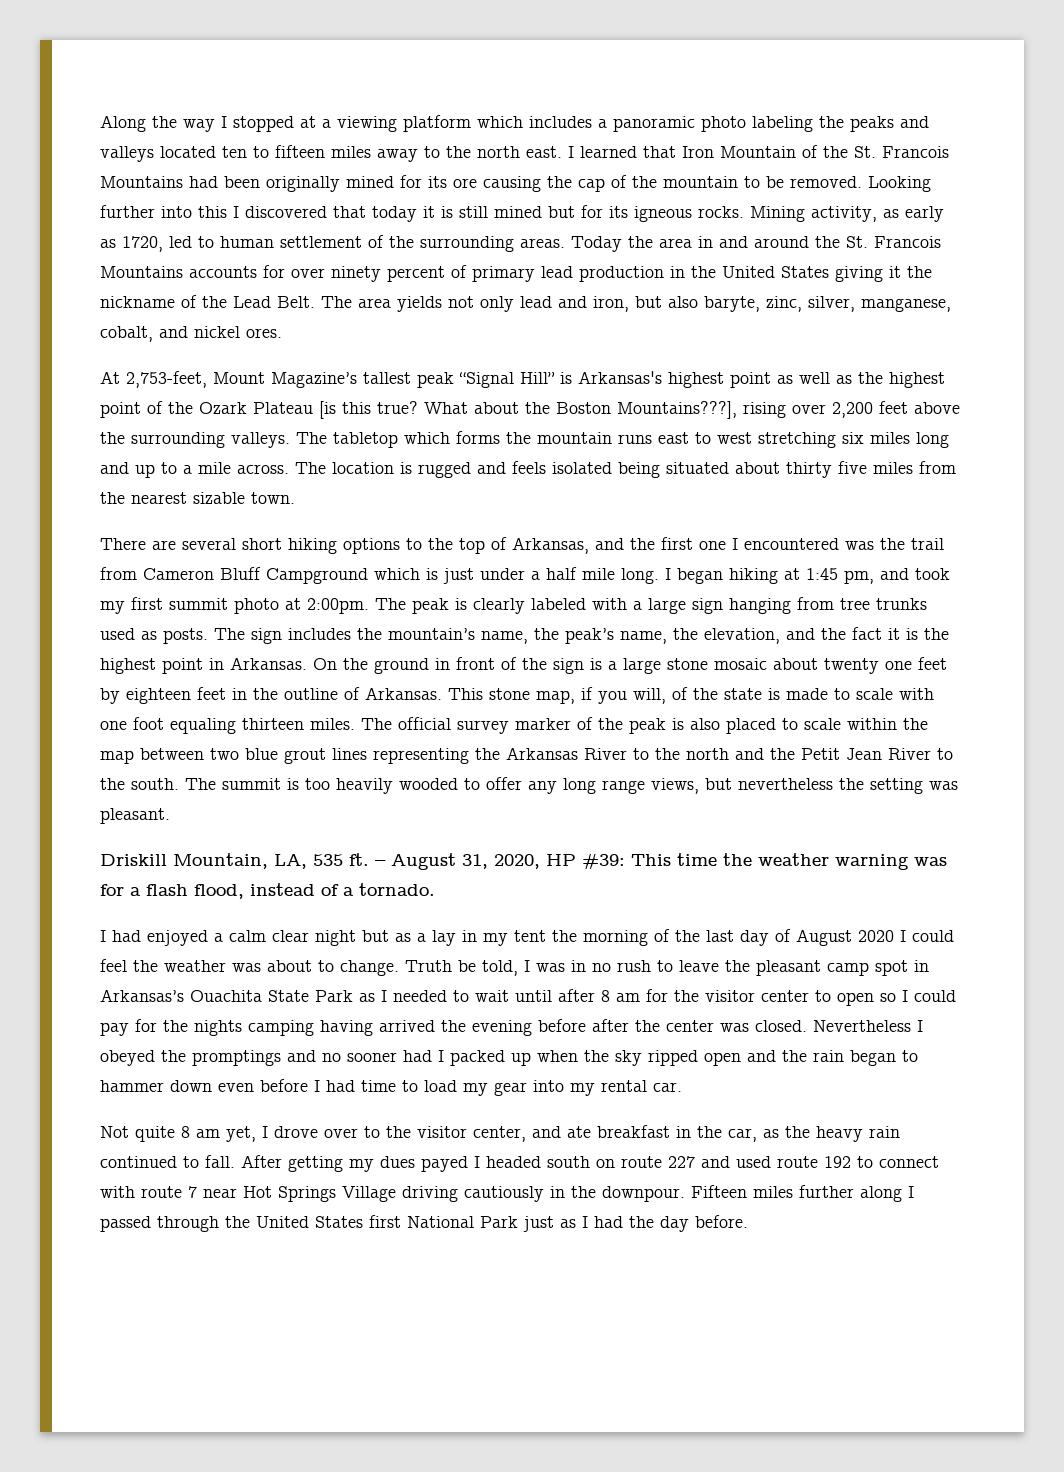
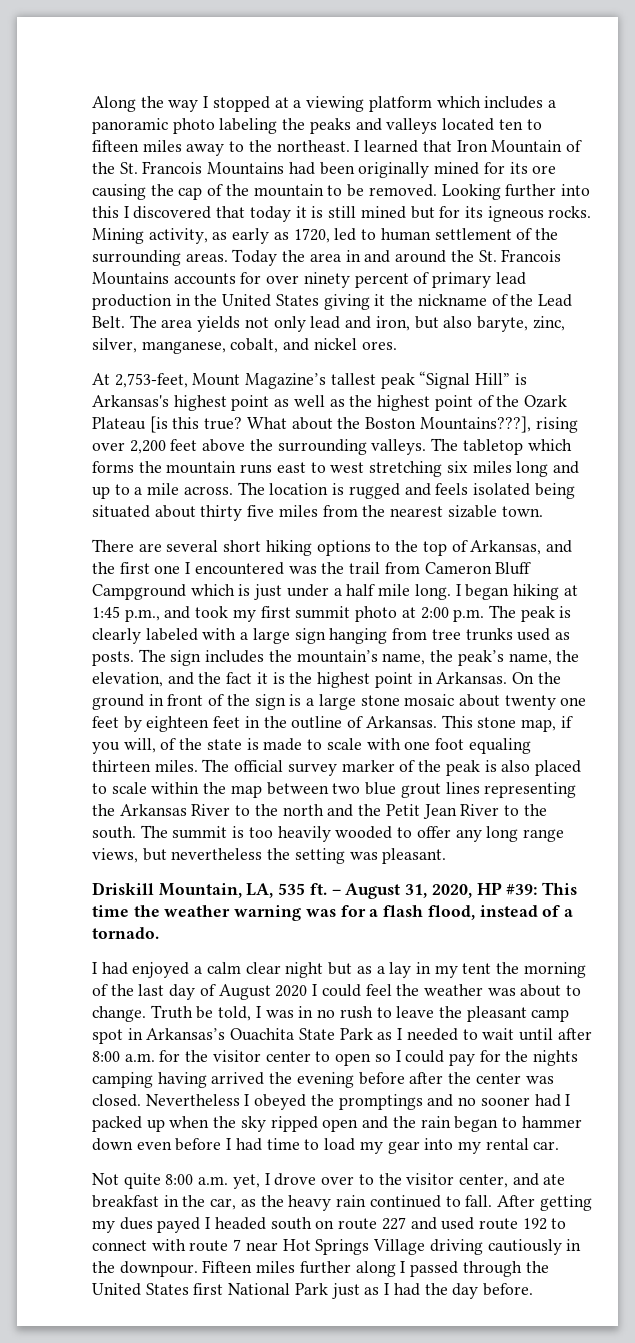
- Along the way I stopped at a viewing platform which includes a panoramic photo labeling the peaks and valleys located ten to fifteen miles away to the north east.
+ Along the way I stopped at a viewing platform which includes a panoramic photo labeling the peaks and valleys located ten to fifteen miles away to the northeast.
- I began hiking at 1:45 pm, and took my first summit photo at 2:00pm. The peak is clearly labeled with a large sign hanging from tree trunks used as posts.
+ I began hiking at 1:45 p.m., and took my first summit photo at 2:00 p.m. The peak is clearly labeled with a large sign hanging from tree trunks used as posts.
- Truth be told, I was in no rush to leave the pleasant camp spot in Arkansas’s Ouachita State Park as I needed to wait until after 8 am for the visitor center to open so I could pay for the nights camping having arrived the evening before after the center was closed.
+ Truth be told, I was in no rush to leave the pleasant camp spot in Arkansas’s Ouachita State Park as I needed to wait until after 8:00 a.m. for the visitor center to open so I could pay for the nights camping having arrived the evening before after the center was closed.
- Not quite 8 am yet, I drove over to the visitor center, and ate breakfast in the car, as the heavy rain continued to fall.
+ Not quite 8:00 a.m. yet, I drove over to the visitor center, and ate breakfast in the car, as the heavy rain continued to fall.

